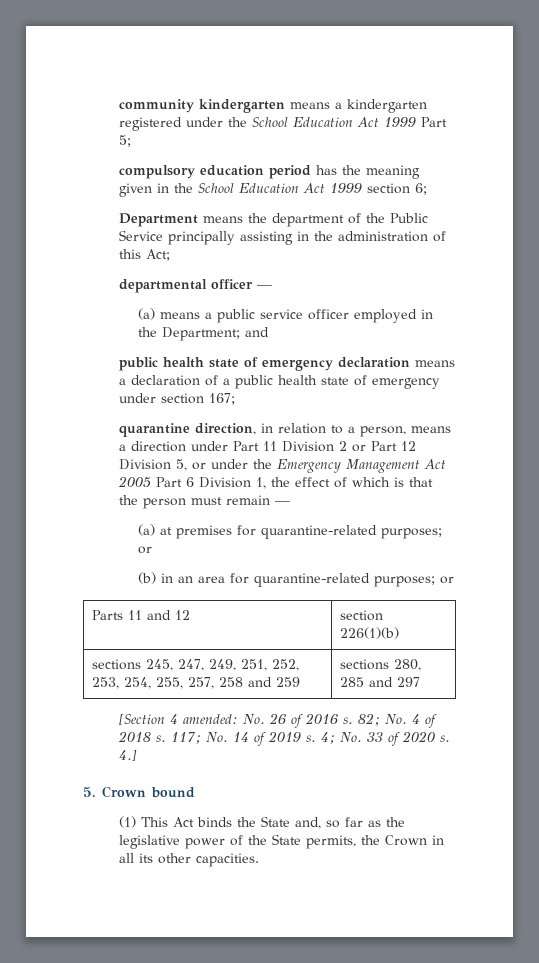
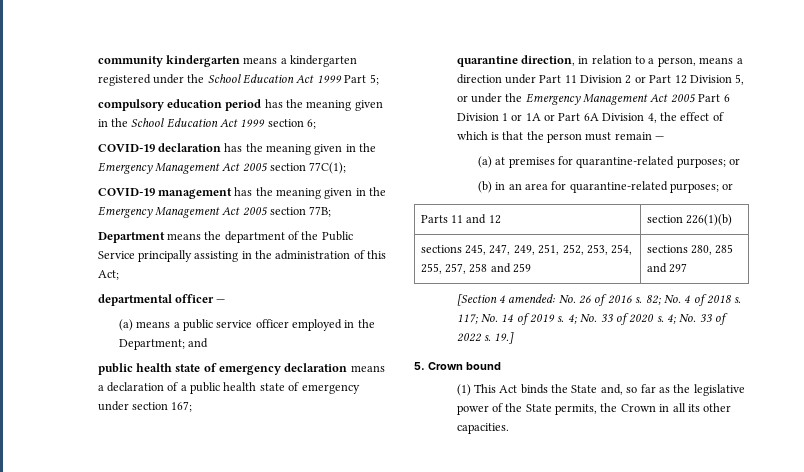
+ COVID-19 declaration has the meaning given in the Emergency Management Act 2005 section 77C(1);
+ COVID-19 management has the meaning given in the Emergency Management Act 2005 section 77B;
- quarantine direction, in relation to a person, means a direction under Part 11 Division 2 or Part 12 Division 5, or under the Emergency Management Act 2005 Part 6 Division 1, the effect of which is that the person must remain —
+ quarantine direction, in relation to a person, means a direction under Part 11 Division 2 or Part 12 Division 5, or under the Emergency Management Act 2005 Part 6 Division 1 or 1A or Part 6A Division 4, the effect of which is that the person must remain —
- 4.]
+ 4; No. 33 of 2022 s. 19.]

